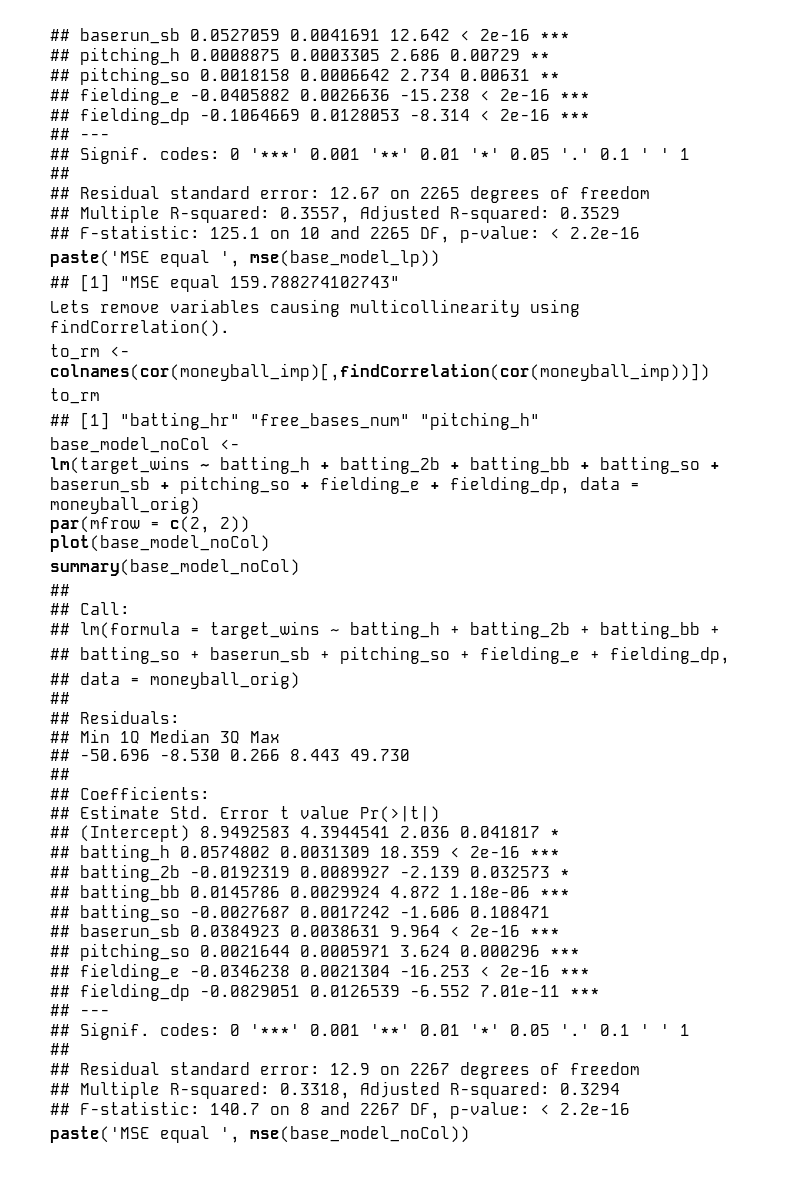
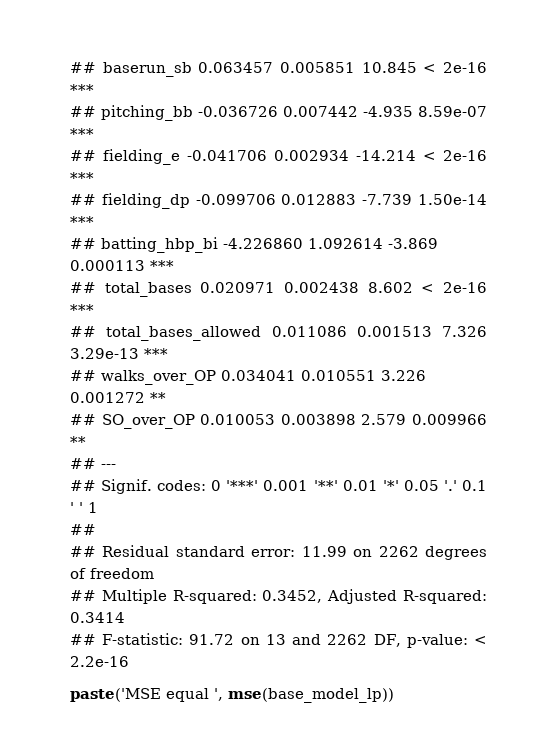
- ## baserun_sb 0.0527059 0.0041691 12.642 < 2e-16 ***
- ## pitching_h 0.0008875 0.0003305 2.686 0.00729 **
- ## pitching_so 0.0018158 0.0006642 2.734 0.00631 **
- ## fielding_e -0.0405882 0.0026636 -15.238 < 2e-16 ***
- ## fielding_dp -0.1064669 0.0128053 -8.314 < 2e-16 ***
+ ## baserun_sb 0.063457 0.005851 10.845 < 2e-16 ***
+ ## pitching_bb -0.036726 0.007442 -4.935 8.59e-07 ***
+ ## fielding_e -0.041706 0.002934 -14.214 < 2e-16 ***
+ ## fielding_dp -0.099706 0.012883 -7.739 1.50e-14 ***
+ ## batting_hbp_bi -4.226860 1.092614 -3.869 0.000113 ***
+ ## total_bases 0.020971 0.002438 8.602 < 2e-16 ***
+ ## total_bases_allowed 0.011086 0.001513 7.326 3.29e-13 ***
+ ## walks_over_OP 0.034041 0.010551 3.226 0.001272 **
+ ## SO_over_OP 0.010053 0.003898 2.579 0.009966 **
- ## Residual standard error: 12.67 on 2265 degrees of freedom
- ## Multiple R-squared: 0.3557, Adjusted R-squared: 0.3529
- ## F-statistic: 125.1 on 10 and 2265 DF, p-value: < 2.2e-16
+ ## Residual standard error: 11.99 on 2262 degrees of freedom
+ ## Multiple R-squared: 0.3452, Adjusted R-squared: 0.3414
+ ## F-statistic: 91.72 on 13 and 2262 DF, p-value: < 2.2e-16
- ## [1] "MSE equal 159.788274102743"
- Lets remove variables causing multicollinearity using findCorrelation().
- to_rm <- colnames(cor(moneyball_imp)[,findCorrelation(cor(moneyball_imp))])
- to_rm
- ## [1] "batting_hr" "free_bases_num" "pitching_h"
- base_model_noCol <-
- lm(target_wins ~ batting_h + batting_2b + batting_bb + batting_so + baserun_sb + pitching_so + fielding_e + fielding_dp, data = moneyball_orig)
- par(mfrow = c(2, 2))
- plot(base_model_noCol)
- summary(base_model_noCol)
- ##
- ## Call:
- ## lm(formula = target_wins ~ batting_h + batting_2b + batting_bb +
- ## batting_so + baserun_sb + pitching_so + fielding_e + fielding_dp,
- ## data = moneyball_orig)
- ##
- ## Residuals:
- ## Min 1Q Median 3Q Max
- ## -50.696 -8.530 0.266 8.443 49.730
- ##
- ## Coefficients:
- ## Estimate Std. Error t value Pr(>|t|)
- ## (Intercept) 8.9492583 4.3944541 2.036 0.041817 *
- ## batting_h 0.0574802 0.0031309 18.359 < 2e-16 ***
- ## batting_2b -0.0192319 0.0089927 -2.139 0.032573 *
- ## batting_bb 0.0145786 0.0029924 4.872 1.18e-06 ***
- ## batting_so -0.0027687 0.0017242 -1.606 0.108471
- ## baserun_sb 0.0384923 0.0038631 9.964 < 2e-16 ***
- ## pitching_so 0.0021644 0.0005971 3.624 0.000296 ***
- ## fielding_e -0.0346238 0.0021304 -16.253 < 2e-16 ***
- ## fielding_dp -0.0829051 0.0126539 -6.552 7.01e-11 ***
- ## ---
- ## Signif. codes: 0 '***' 0.001 '**' 0.01 '*' 0.05 '.' 0.1 ' ' 1
- ##
- ## Residual standard error: 12.9 on 2267 degrees of freedom
- ## Multiple R-squared: 0.3318, Adjusted R-squared: 0.3294
- ## F-statistic: 140.7 on 8 and 2267 DF, p-value: < 2.2e-16
- paste('MSE equal ', mse(base_model_noCol))

